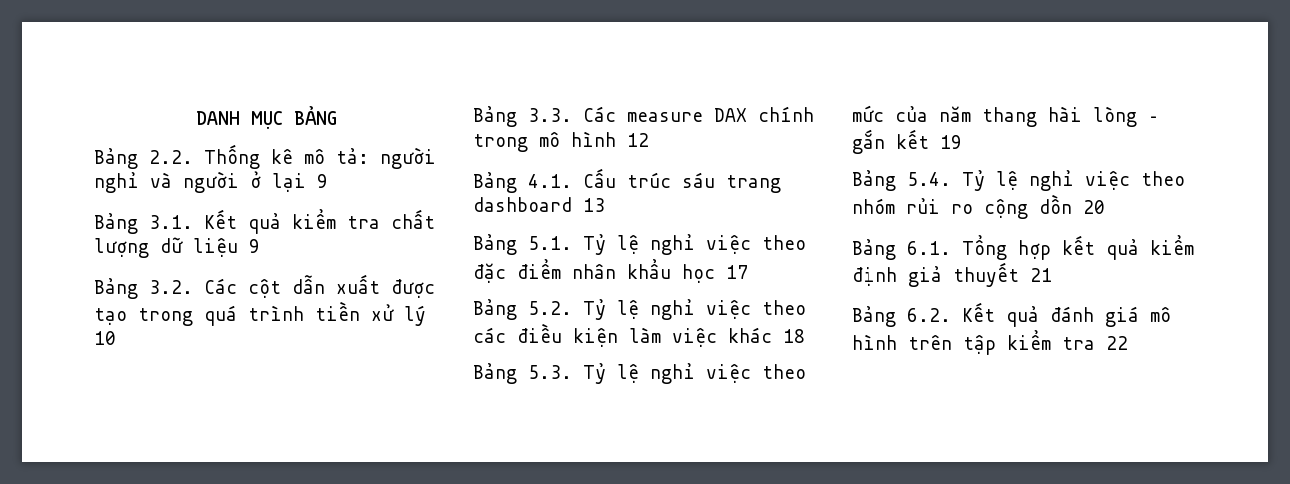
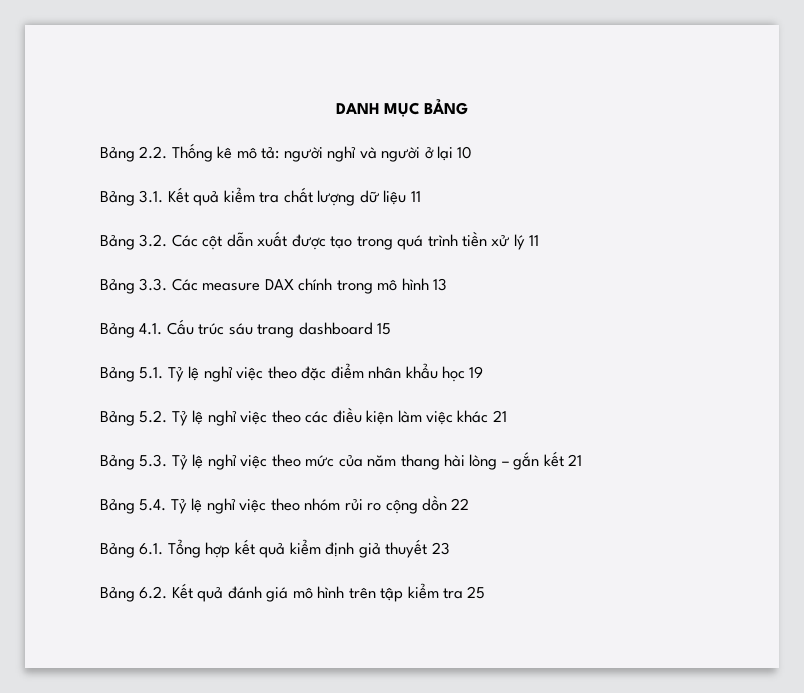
- Bảng 2.2. Thống kê mô tả: người nghỉ và người ở lại 9
+ Bảng 2.2. Thống kê mô tả: người nghỉ và người ở lại 10
- Bảng 3.1. Kết quả kiểm tra chất lượng dữ liệu 9
+ Bảng 3.1. Kết quả kiểm tra chất lượng dữ liệu 11
- Bảng 3.2. Các cột dẫn xuất được tạo trong quá trình tiền xử lý 10
+ Bảng 3.2. Các cột dẫn xuất được tạo trong quá trình tiền xử lý 11
- Bảng 3.3. Các measure DAX chính trong mô hình 12
+ Bảng 3.3. Các measure DAX chính trong mô hình 13
- Bảng 4.1. Cấu trúc sáu trang dashboard 13
+ Bảng 4.1. Cấu trúc sáu trang dashboard 15
- Bảng 5.1. Tỷ lệ nghỉ việc theo đặc điểm nhân khẩu học 17
+ Bảng 5.1. Tỷ lệ nghỉ việc theo đặc điểm nhân khẩu học 19
- Bảng 5.2. Tỷ lệ nghỉ việc theo các điều kiện làm việc khác 18
+ Bảng 5.2. Tỷ lệ nghỉ việc theo các điều kiện làm việc khác 21
- Bảng 5.3. Tỷ lệ nghỉ việc theo mức của năm thang hài lòng – gắn kết 19
+ Bảng 5.3. Tỷ lệ nghỉ việc theo mức của năm thang hài lòng – gắn kết 21
- Bảng 5.4. Tỷ lệ nghỉ việc theo nhóm rủi ro cộng dồn 20
+ Bảng 5.4. Tỷ lệ nghỉ việc theo nhóm rủi ro cộng dồn 22
- Bảng 6.1. Tổng hợp kết quả kiểm định giả thuyết 21
+ Bảng 6.1. Tổng hợp kết quả kiểm định giả thuyết 23
- Bảng 6.2. Kết quả đánh giá mô hình trên tập kiểm tra 22
+ Bảng 6.2. Kết quả đánh giá mô hình trên tập kiểm tra 25

